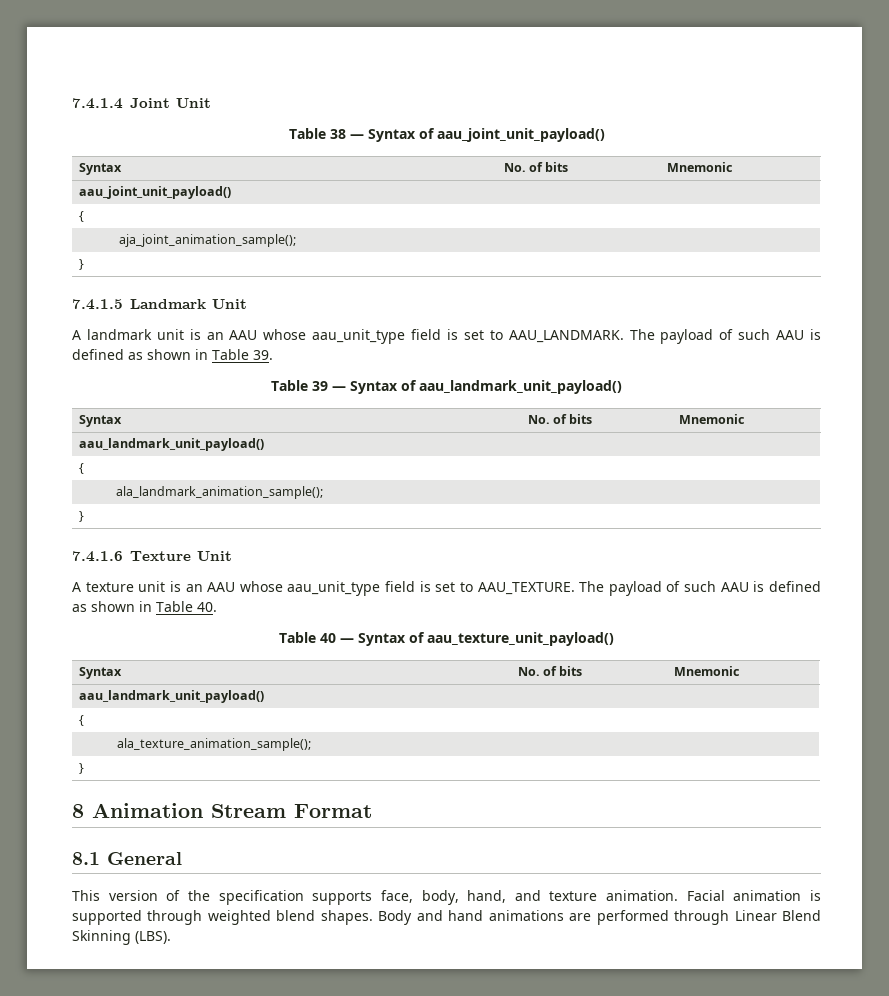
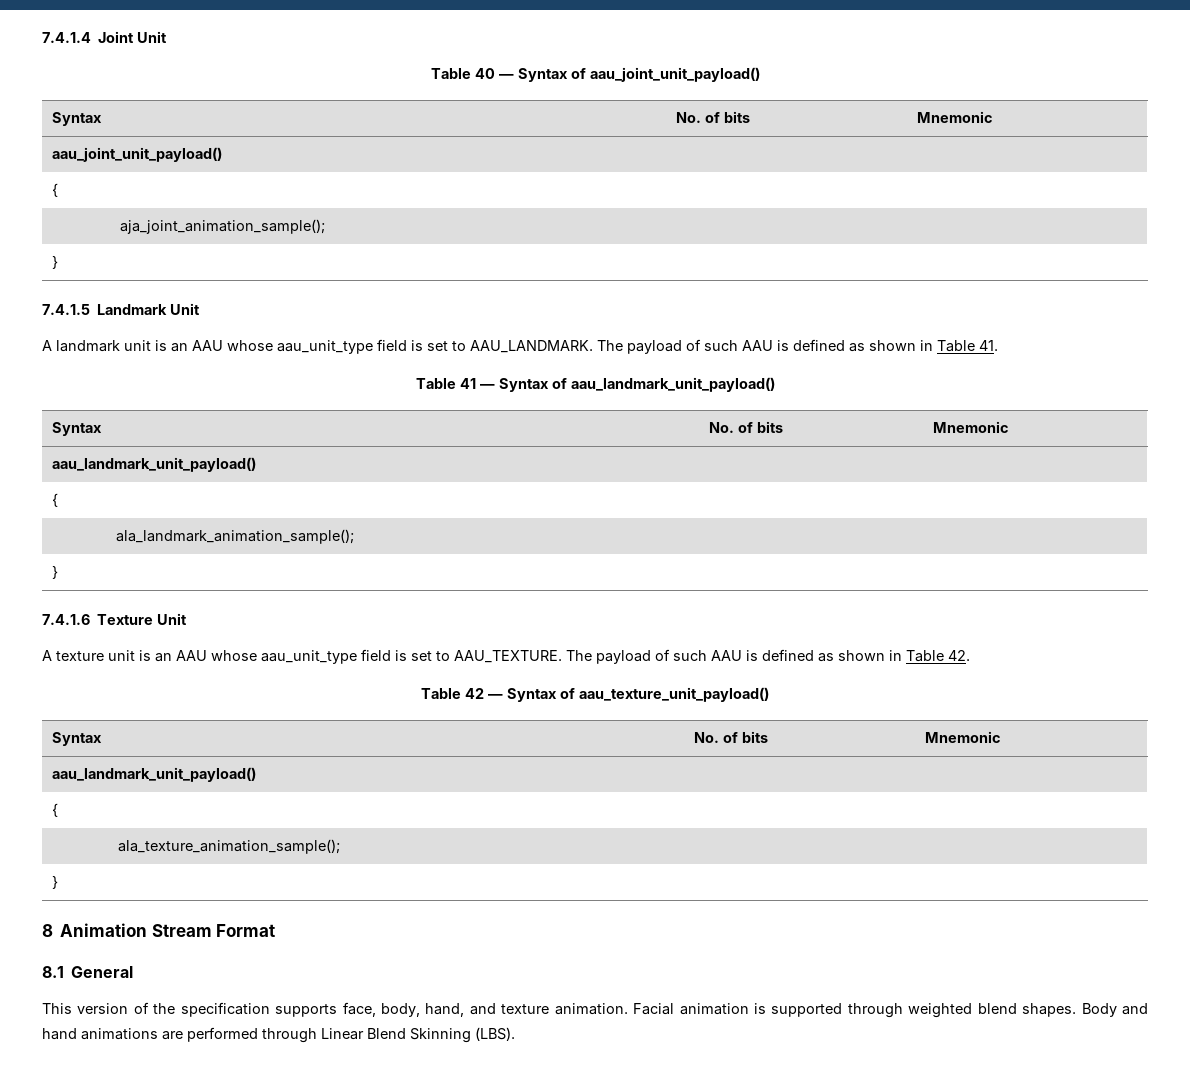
- Table 38 — Syntax of aau_joint_unit_payload()
+ Table 40 — Syntax of aau_joint_unit_payload()
- The payload of such AAU is defined as shown in Table 39.
- Table 39 — Syntax of aau_landmark_unit_payload()
+ The payload of such AAU is defined as shown in Table 41.
+ Table 41 — Syntax of aau_landmark_unit_payload()
- The payload of such AAU is defined as shown in Table 40.
- Table 40 — Syntax of aau_texture_unit_payload()
+ The payload of such AAU is defined as shown in Table 42.
+ Table 42 — Syntax of aau_texture_unit_payload()

